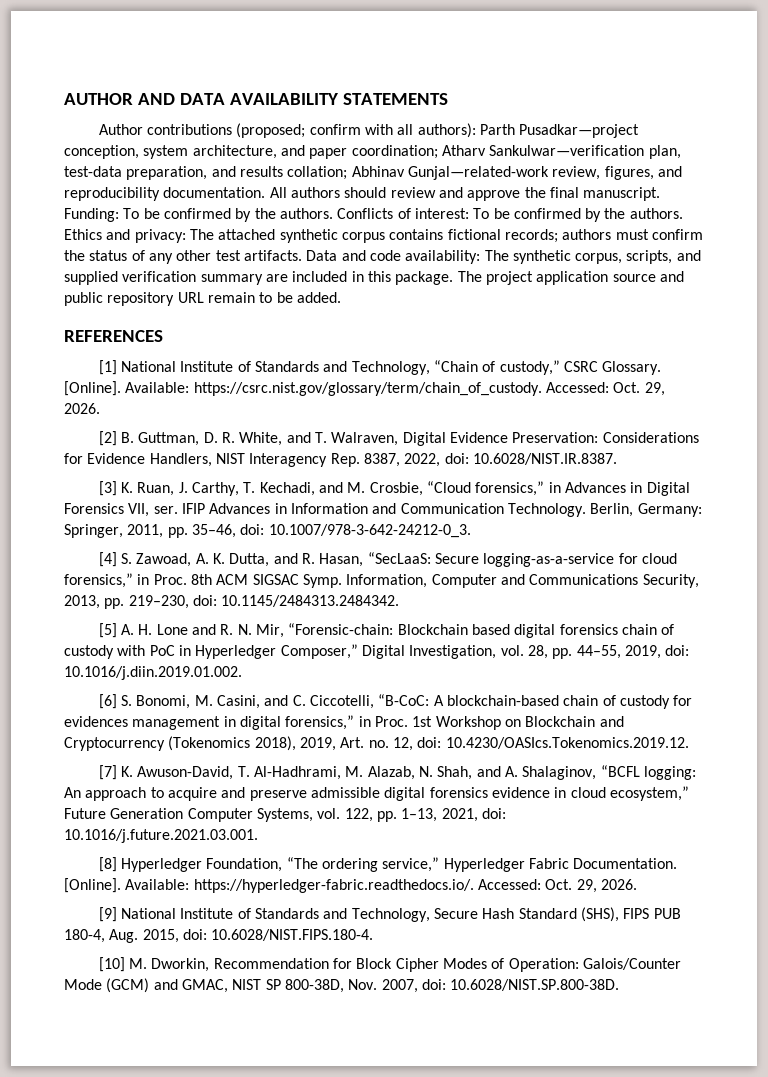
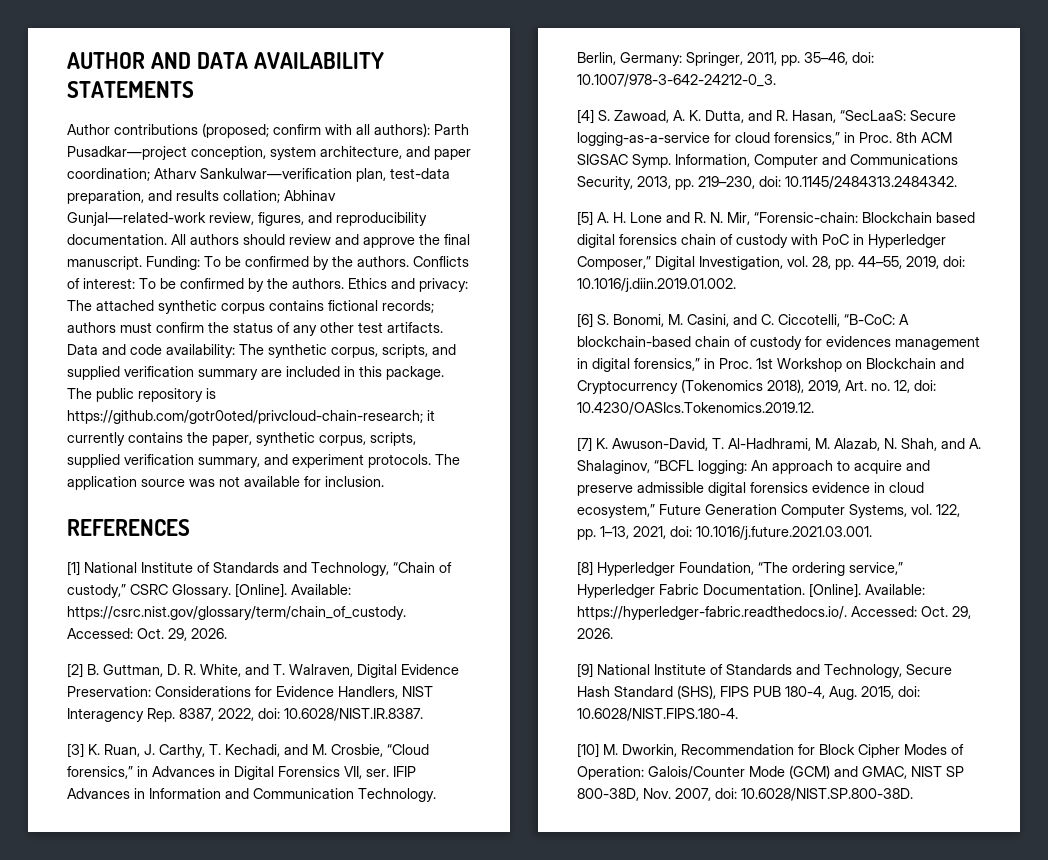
- The project application source and public repository URL remain to be added.
+ The public repository is https://github.com/gotr0oted/privcloud-chain-research; it currently contains the paper, synthetic corpus, scripts, supplied verification summary, and experiment protocols. The application source was not available for inclusion.

